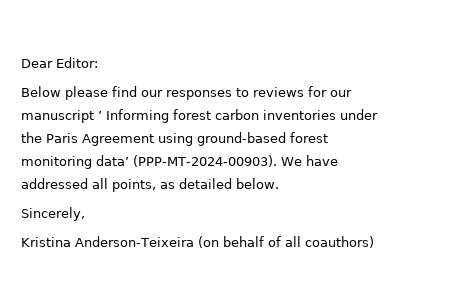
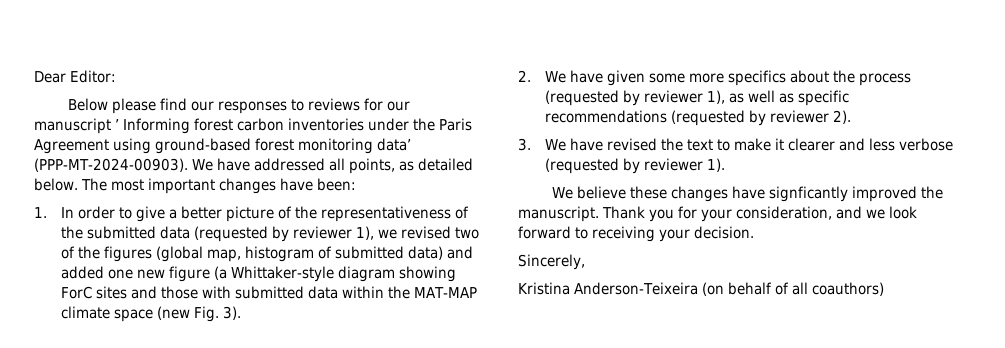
+ The most important changes have been:
+ 1. In order to give a better picture of the representativeness of the submitted data (requested by reviewer 1), we revised two of the figures (global map, histogram of submitted data) and added one new figure (a Whittaker-style diagram showing ForC sites and those with submitted data within the MAT-MAP climate space (new Fig. 3).
+ 2. We have given some more specifics about the process (requested by reviewer 1), as well as specific recommendations (requested by reviewer 2).
+ 3. We have revised the text to make it clearer and less verbose (requested by reviewer 1).
+ We believe these changes have signficantly improved the manuscript. Thank you for your consideration, and we look forward to receiving your decision.

